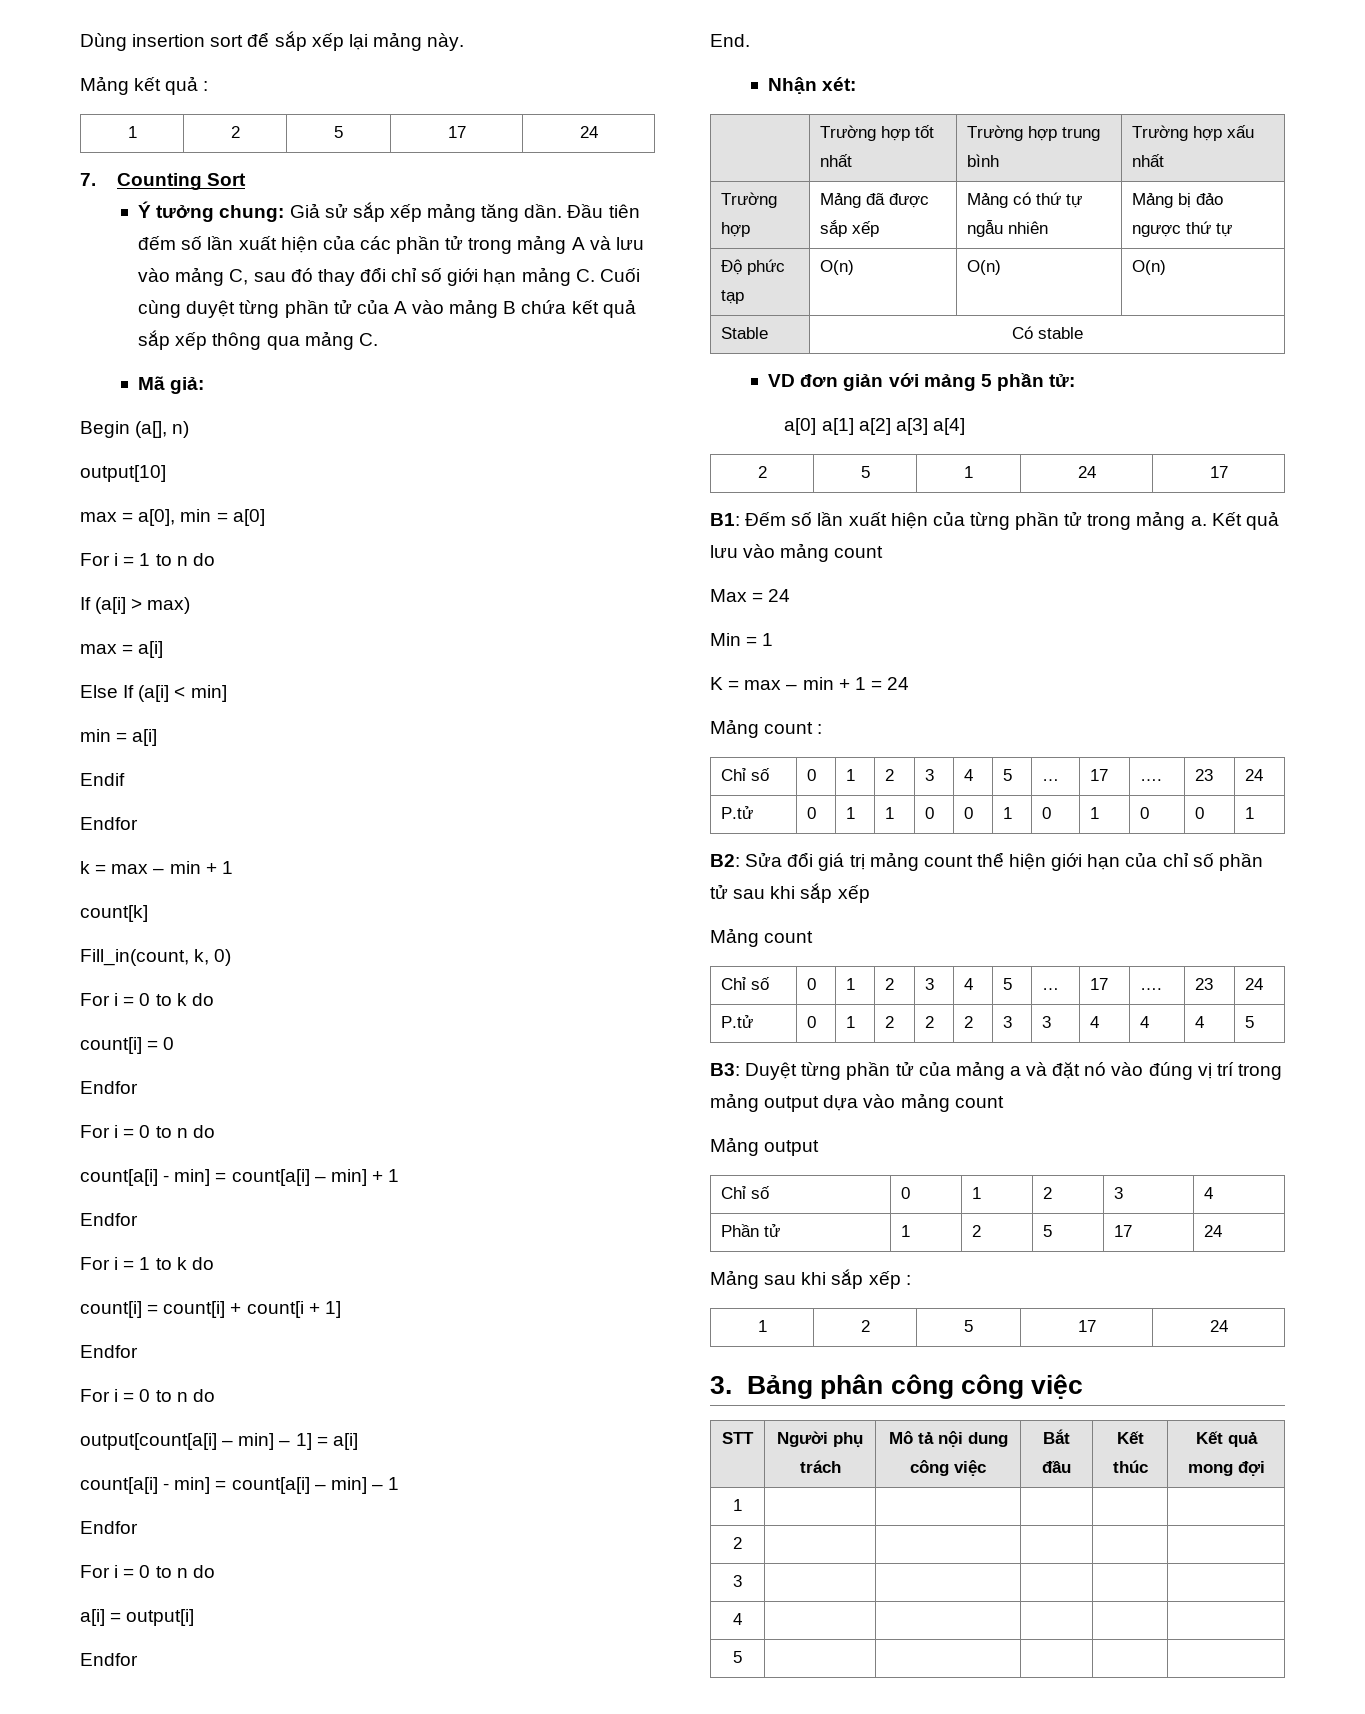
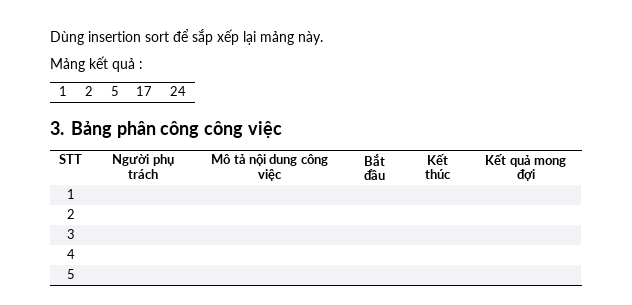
- 7. Counting Sort
- Ý tưởng chung: Giả sử sắp xếp mảng tăng dần. Đầu tiên đếm số lần xuất hiện của các phần tử trong mảng A và lưu vào mảng C, sau đó thay đổi chỉ số giới hạn mảng C. Cuối cùng duyệt từng phần tử của A vào mảng B chứa kết quả sắp xếp thông qua mảng C.
- Mã giả:
- Begin (a[], n)
- output[10]
- max = a[0], min = a[0]
- For i = 1 to n do
- If (a[i] > max)
- max = a[i]
- Else If (a[i] < min]
- min = a[i]
- Endif
- Endfor
- k = max – min + 1
- count[k]
- Fill_in(count, k, 0)
- For i = 0 to k do
- count[i] = 0
- Endfor
- For i = 0 to n do
- count[a[i] - min] = count[a[i] – min] + 1
- Endfor
- For i = 1 to k do
- count[i] = count[i] + count[i + 1]
- Endfor
- For i = 0 to n do
- output[count[a[i] – min] – 1] = a[i]
- count[a[i] - min] = count[a[i] – min] – 1
- Endfor
- For i = 0 to n do
- a[i] = output[i]
- Endfor
- End.
- Nhận xét:
- | Trường hợp tốt nhất | Trường hợp trung bình | Trường hợp xấu nhất
- Trường hợp | Mảng đã được sắp xếp | Mảng có thứ tự ngẫu nhiên | Mảng bị đảo ngược thứ tự
- Độ phức tạp | O(n) | O(n) | O(n)
- Stable | Có stable
- VD đơn giản với mảng 5 phần tử:
- a[0] a[1] a[2] a[3] a[4]
- 2 | 5 | 1 | 24 | 17
- B1: Đếm số lần xuất hiện của từng phần tử trong mảng a. Kết quả lưu vào mảng count
- Max = 24
- Min = 1
- K = max – min + 1 = 24
- Mảng count :
- Chỉ số | 0 | 1 | 2 | 3 | 4 | 5 | … | 17 | …. | 23 | 24
- P.tử | 0 | 1 | 1 | 0 | 0 | 1 | 0 | 1 | 0 | 0 | 1
- B2: Sửa đổi giá trị mảng count thể hiện giới hạn của chỉ số phần tử sau khi sắp xếp
- Mảng count
- Chỉ số | 0 | 1 | 2 | 3 | 4 | 5 | … | 17 | …. | 23 | 24
- P.tử | 0 | 1 | 2 | 2 | 2 | 3 | 3 | 4 | 4 | 4 | 5
- B3: Duyệt từng phần tử của mảng a và đặt nó vào đúng vị trí trong mảng output dựa vào mảng count
- Mảng output
- Chỉ số | 0 | 1 | 2 | 3 | 4
- Phần tử | 1 | 2 | 5 | 17 | 24
- Mảng sau khi sắp xếp :
- 1 | 2 | 5 | 17 | 24

